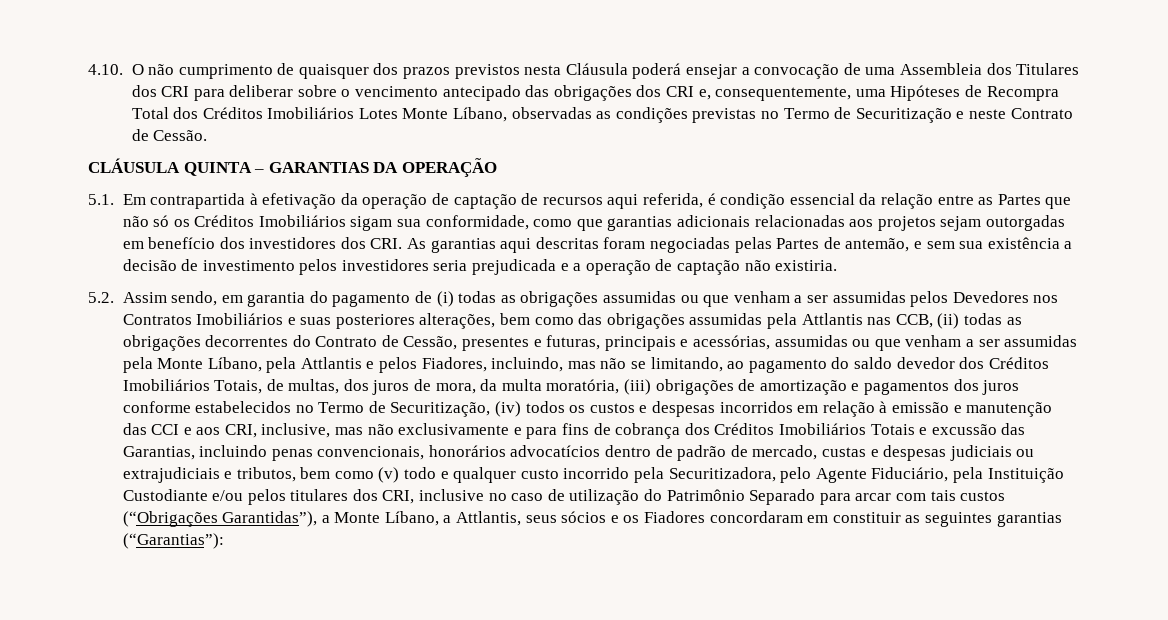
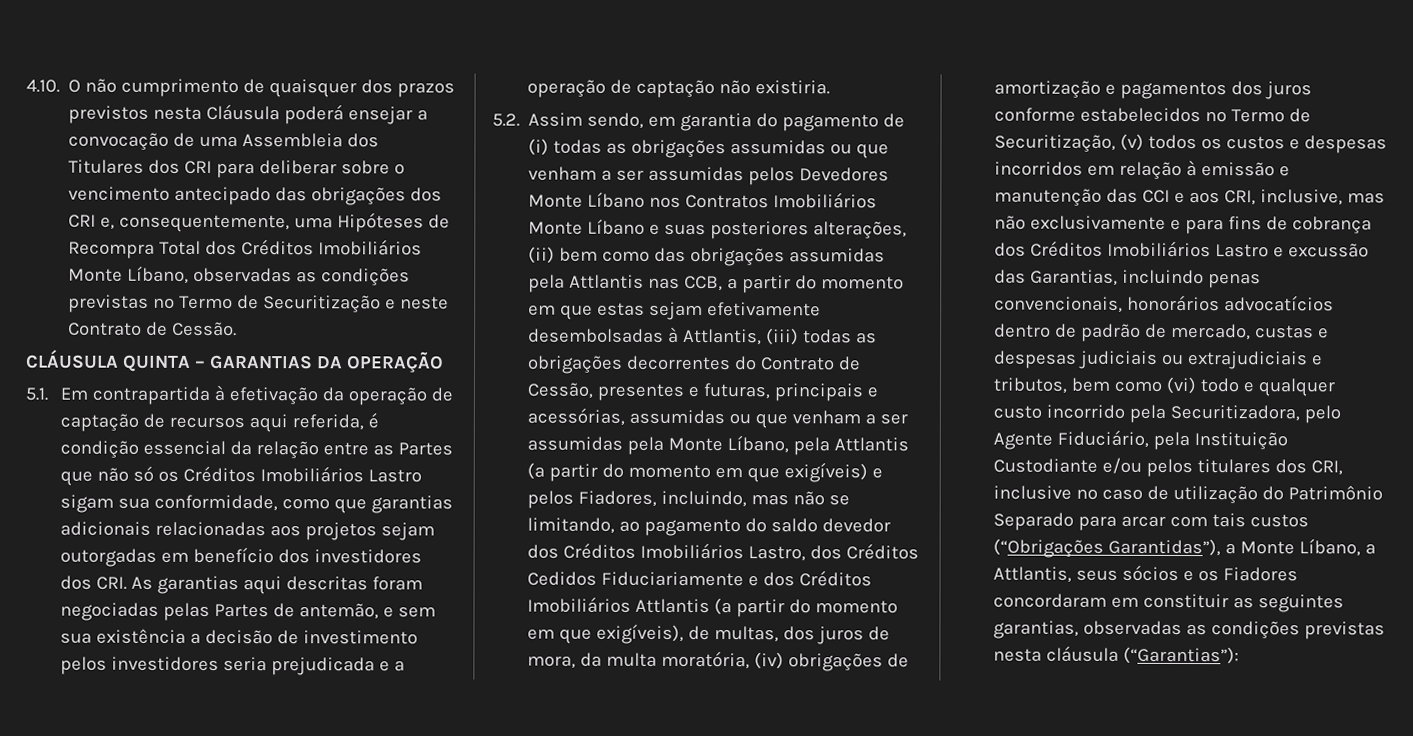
- 4.10. O não cumprimento de quaisquer dos prazos previstos nesta Cláusula poderá ensejar a convocação de uma Assembleia dos Titulares dos CRI para deliberar sobre o vencimento antecipado das obrigações dos CRI e, consequentemente, uma Hipóteses de Recompra Total dos Créditos Imobiliários Lotes Monte Líbano, observadas as condições previstas no Termo de Securitização e neste Contrato de Cessão.
+ 4.10. O não cumprimento de quaisquer dos prazos previstos nesta Cláusula poderá ensejar a convocação de uma Assembleia dos Titulares dos CRI para deliberar sobre o vencimento antecipado das obrigações dos CRI e, consequentemente, uma Hipóteses de Recompra Total dos Créditos Imobiliários Monte Líbano, observadas as condições previstas no Termo de Securitização e neste Contrato de Cessão.
- 5.1. Em contrapartida à efetivação da operação de captação de recursos aqui referida, é condição essencial da relação entre as Partes que não só os Créditos Imobiliários sigam sua conformidade, como que garantias adicionais relacionadas aos projetos sejam outorgadas em benefício dos investidores dos CRI. As garantias aqui descritas foram negociadas pelas Partes de antemão, e sem sua existência a decisão de investimento pelos investidores seria prejudicada e a operação de captação não existiria.
+ 5.1. Em contrapartida à efetivação da operação de captação de recursos aqui referida, é condição essencial da relação entre as Partes que não só os Créditos Imobiliários Lastro sigam sua conformidade, como que garantias adicionais relacionadas aos projetos sejam outorgadas em benefício dos investidores dos CRI. As garantias aqui descritas foram negociadas pelas Partes de antemão, e sem sua existência a decisão de investimento pelos investidores seria prejudicada e a operação de captação não existiria.
- 5.2. Assim sendo, em garantia do pagamento de (i) todas as obrigações assumidas ou que venham a ser assumidas pelos Devedores nos Contratos Imobiliários e suas posteriores alterações, bem como das obrigações assumidas pela Attlantis nas CCB, (ii) todas as obrigações decorrentes do Contrato de Cessão, presentes e futuras, principais e acessórias, assumidas ou que venham a ser assumidas pela Monte Líbano, pela Attlantis e pelos Fiadores, incluindo, mas não se limitando, ao pagamento do saldo devedor dos Créditos Imobiliários Totais, de multas, dos juros de mora, da multa moratória, (iii) obrigações de amortização e pagamentos dos juros conforme estabelecidos no Termo de Securitização, (iv) todos os custos e despesas incorridos em relação à emissão e manutenção das CCI e aos CRI, inclusive, mas não exclusivamente e para fins de cobrança dos Créditos Imobiliários Totais e excussão das Garantias, incluindo penas convencionais, honorários advocatícios dentro de padrão de mercado, custas e despesas judiciais ou extrajudiciais e tributos, bem como (v) todo e qualquer custo incorrido pela Securitizadora, pelo Agente Fiduciário, pela Instituição Custodiante e/ou pelos titulares dos CRI, inclusive no caso de utilização do Patrimônio Separado para arcar com tais custos (“Obrigações Garantidas”), a Monte Líbano, a Attlantis, seus sócios e os Fiadores concordaram em constituir as seguintes garantias (“Garantias”):
+ 5.2. Assim sendo, em garantia do pagamento de (i) todas as obrigações assumidas ou que venham a ser assumidas pelos Devedores Monte Líbano nos Contratos Imobiliários Monte Líbano e suas posteriores alterações, (ii) bem como das obrigações assumidas pela Attlantis nas CCB, a partir do momento em que estas sejam efetivamente desembolsadas à Attlantis, (iii) todas as obrigações decorrentes do Contrato de Cessão, presentes e futuras, principais e acessórias, assumidas ou que venham a ser assumidas pela Monte Líbano, pela Attlantis (a partir do momento em que exigíveis) e pelos Fiadores, incluindo, mas não se limitando, ao pagamento do saldo devedor dos Créditos Imobiliários Lastro, dos Créditos Cedidos Fiduciariamente e dos Créditos Imobiliários Attlantis (a partir do momento em que exigíveis), de multas, dos juros de mora, da multa moratória, (iv) obrigações de amortização e pagamentos dos juros conforme estabelecidos no Termo de Securitização, (v) todos os custos e despesas incorridos em relação à emissão e manutenção das CCI e aos CRI, inclusive, mas não exclusivamente e para fins de cobrança dos Créditos Imobiliários Lastro e excussão das Garantias, incluindo penas convencionais, honorários advocatícios dentro de padrão de mercado, custas e despesas judiciais ou extrajudiciais e tributos, bem como (vi) todo e qualquer custo incorrido pela Securitizadora, pelo Agente Fiduciário, pela Instituição Custodiante e/ou pelos titulares dos CRI, inclusive no caso de utilização do Patrimônio Separado para arcar com tais custos (“Obrigações Garantidas”), a Monte Líbano, a Attlantis, seus sócios e os Fiadores concordaram em constituir as seguintes garantias, observadas as condições previstas nesta cláusula (“Garantias”):

